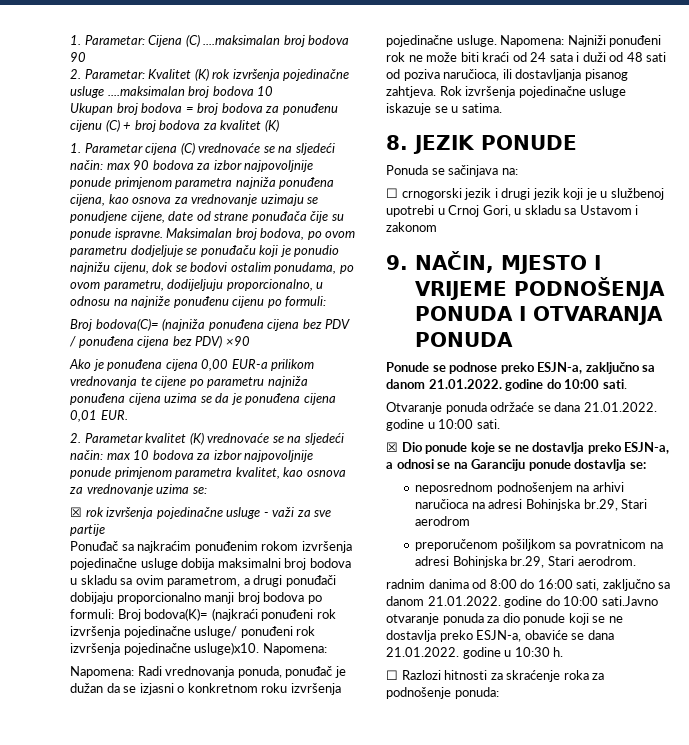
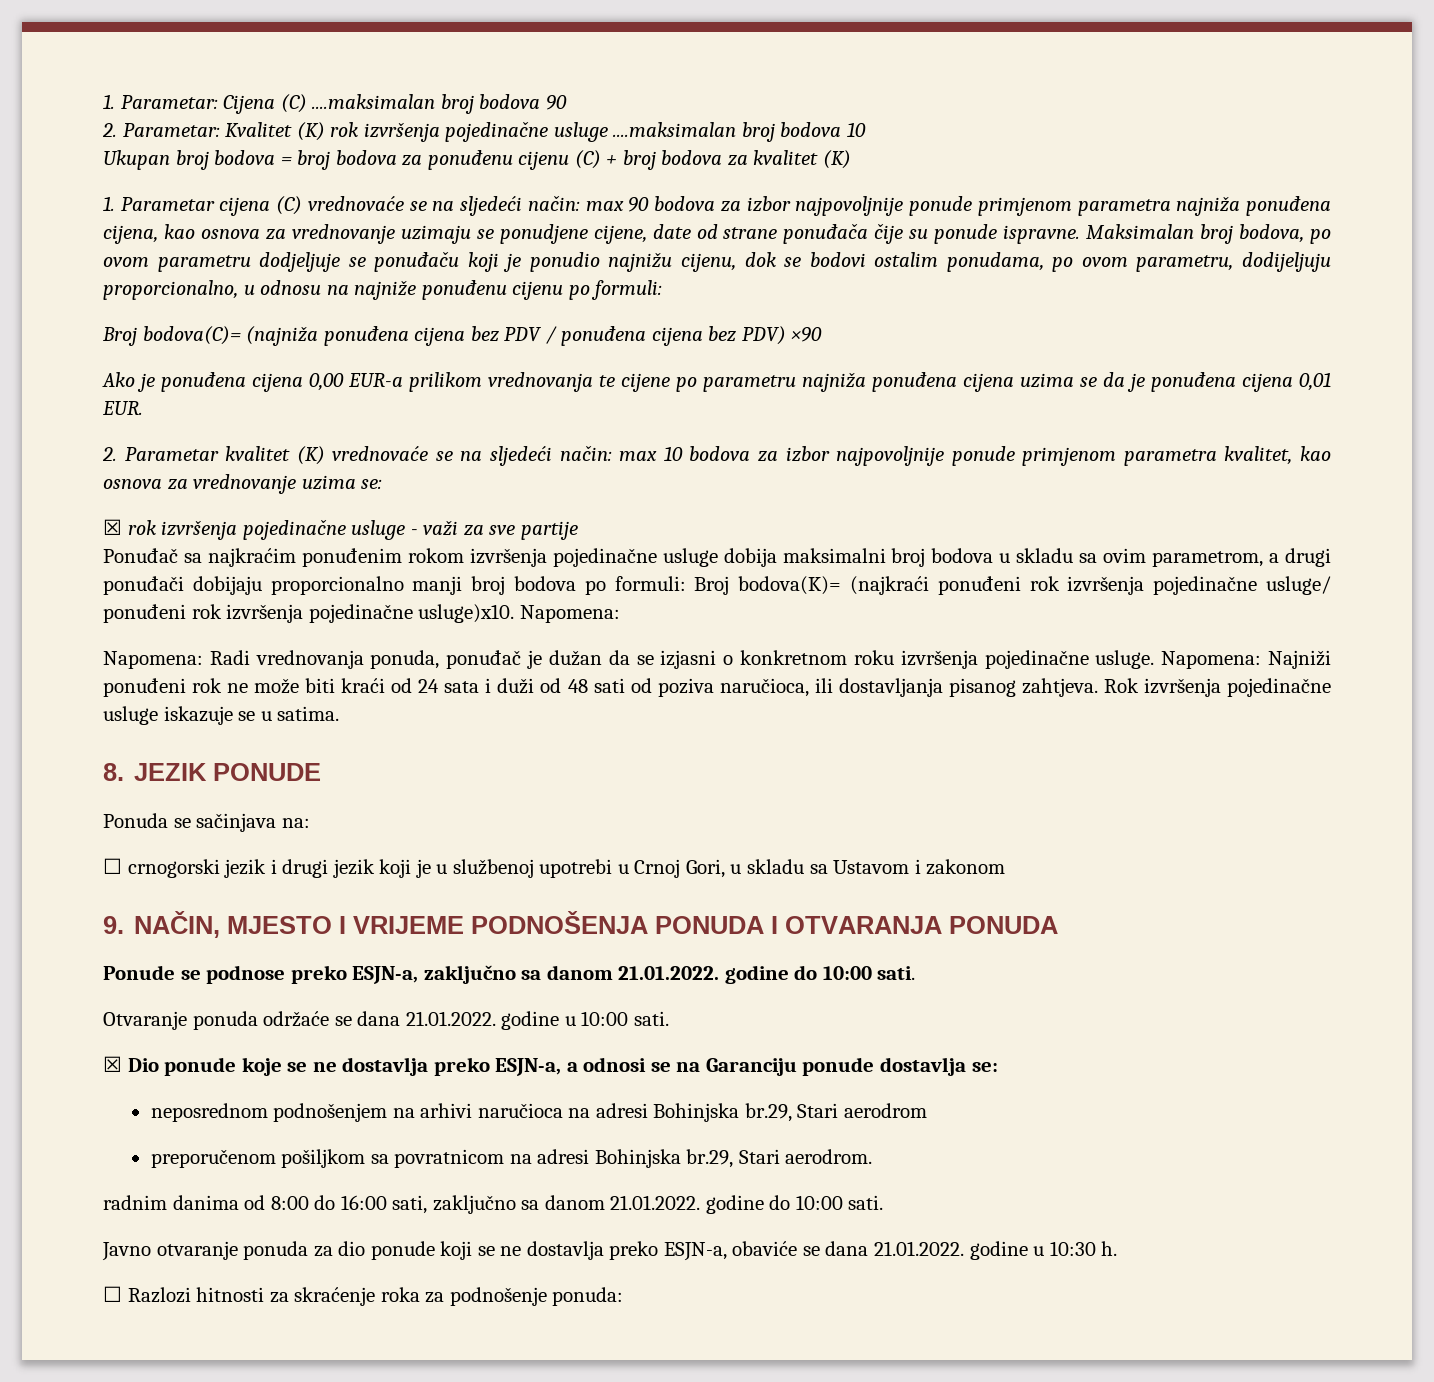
- radnim danima od 8:00 do 16:00 sati, zaključno sa danom 21.01.2022. godine do 10:00 sati.Javno otvaranje ponuda za dio ponude koji se ne dostavlja preko ESJN-a, obaviće se dana 21.01.2022. godine u 10:30 h.
+ radnim danima od 8:00 do 16:00 sati, zaključno sa danom 21.01.2022. godine do 10:00 sati.
+ Javno otvaranje ponuda za dio ponude koji se ne dostavlja preko ESJN-a, obaviće se dana 21.01.2022. godine u 10:30 h.

